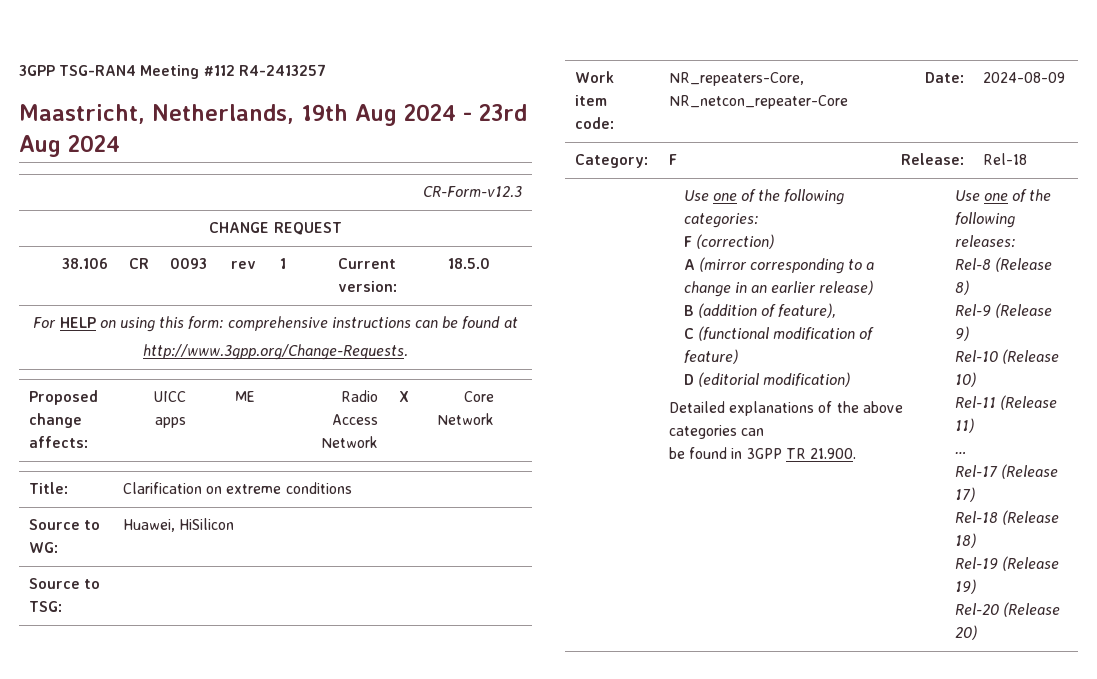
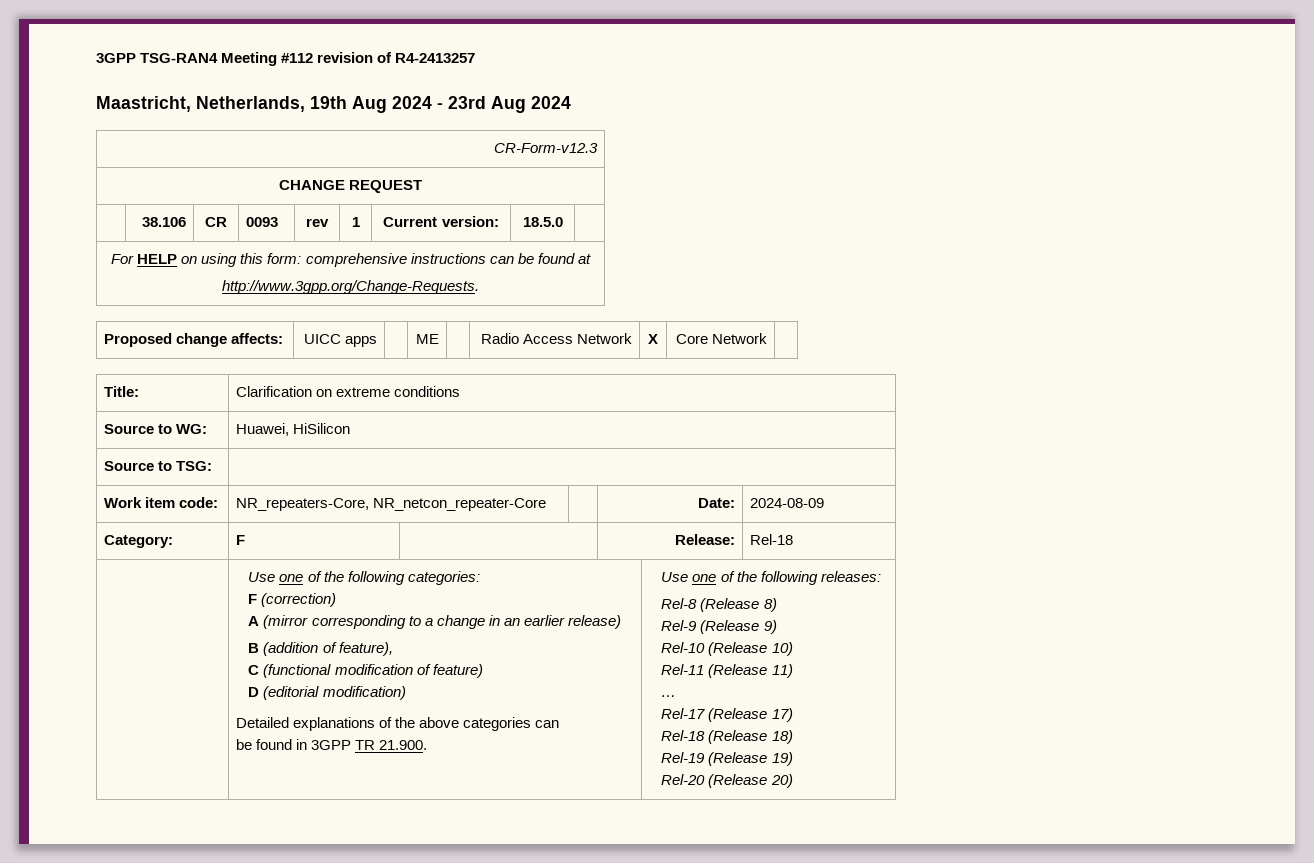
- 3GPP TSG-RAN4 Meeting #112 R4-2413257
+ 3GPP TSG-RAN4 Meeting #112 revision of R4-2413257

